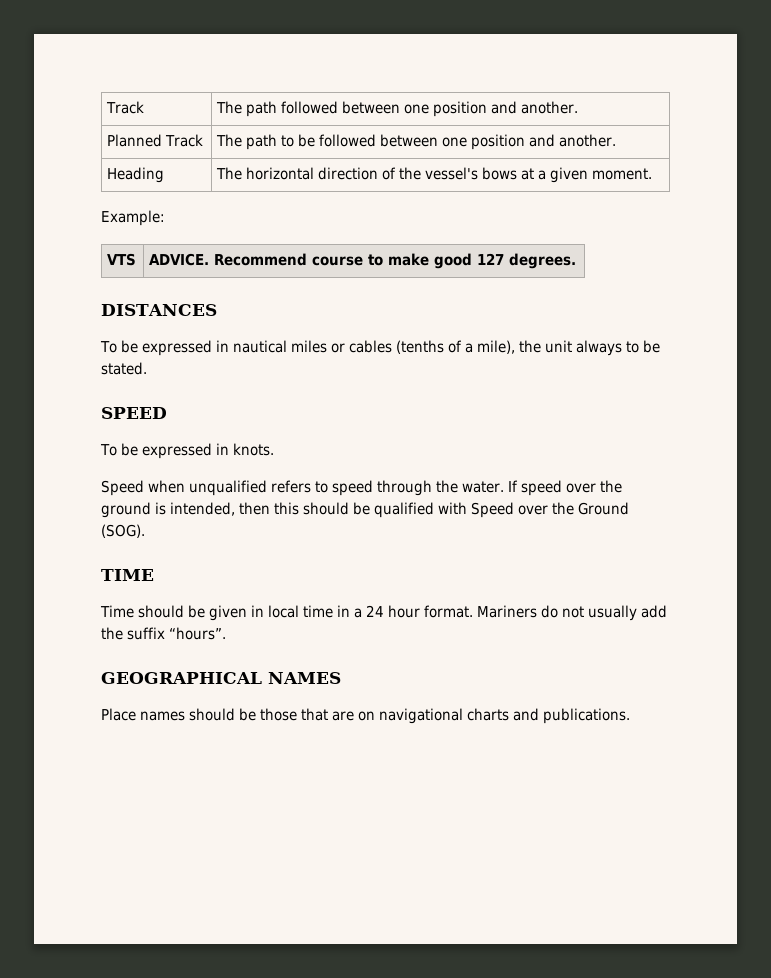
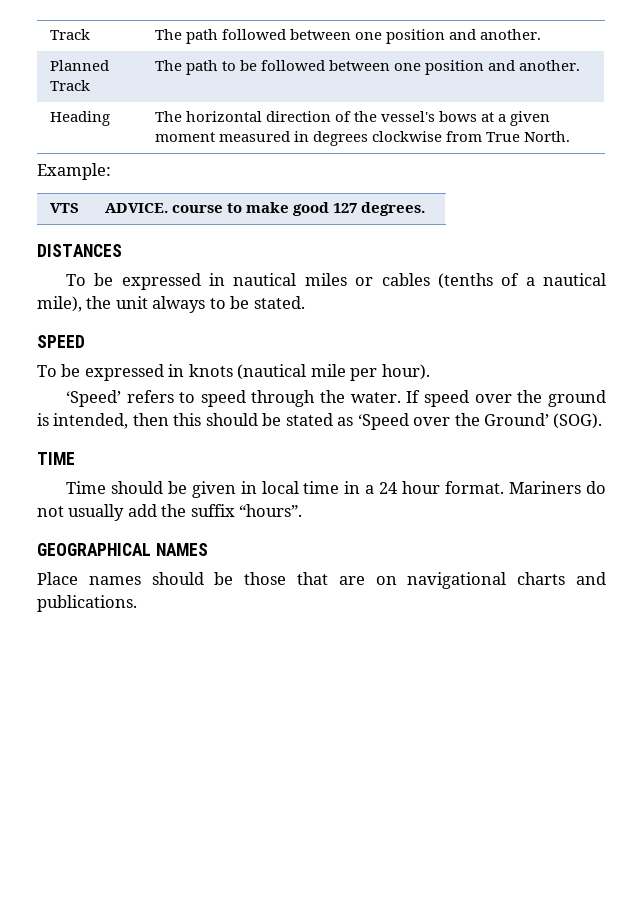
- Heading | The horizontal direction of the vessel's bows at a given moment.
+ Heading | The horizontal direction of the vessel's bows at a given moment measured in degrees clockwise from True North.
- VTS | ADVICE. Recommend course to make good 127 degrees.
+ VTS | ADVICE. course to make good 127 degrees.
- To be expressed in nautical miles or cables (tenths of a mile), the unit always to be stated.
+ To be expressed in nautical miles or cables (tenths of a nautical mile), the unit always to be stated.
- To be expressed in knots.
- Speed when unqualified refers to speed through the water.
+ To be expressed in knots (nautical mile per hour).
+ ‘Speed’ refers to speed through the water.
- If speed over the ground is intended, then this should be qualified with Speed over the Ground (SOG).
+ If speed over the ground is intended, then this should be stated as ‘Speed over the Ground’ (SOG).

